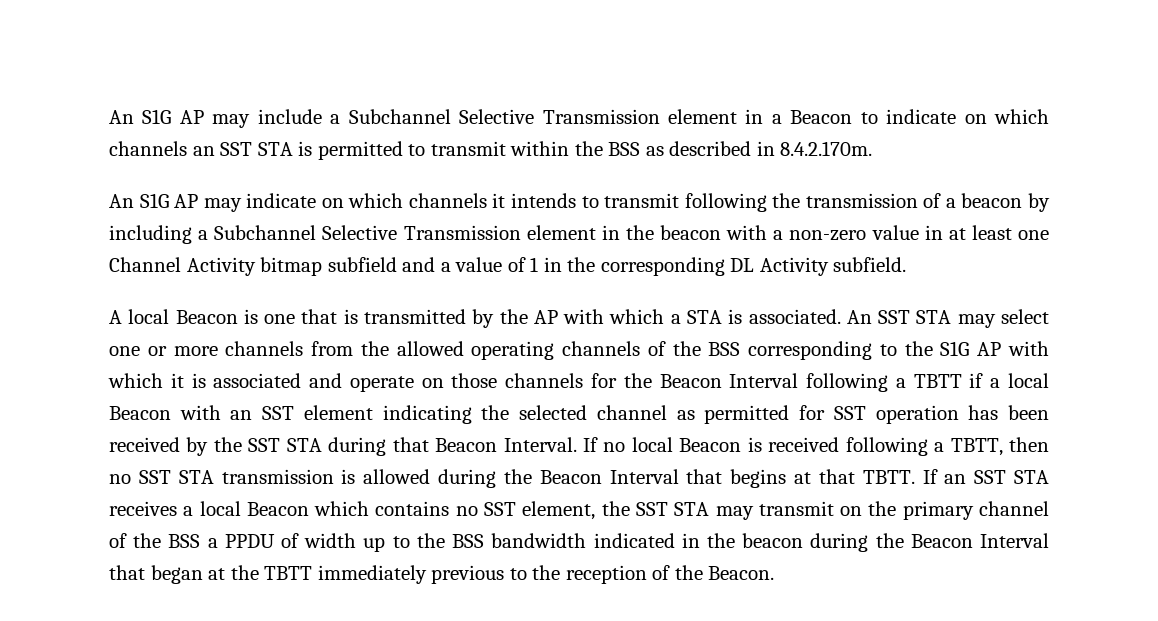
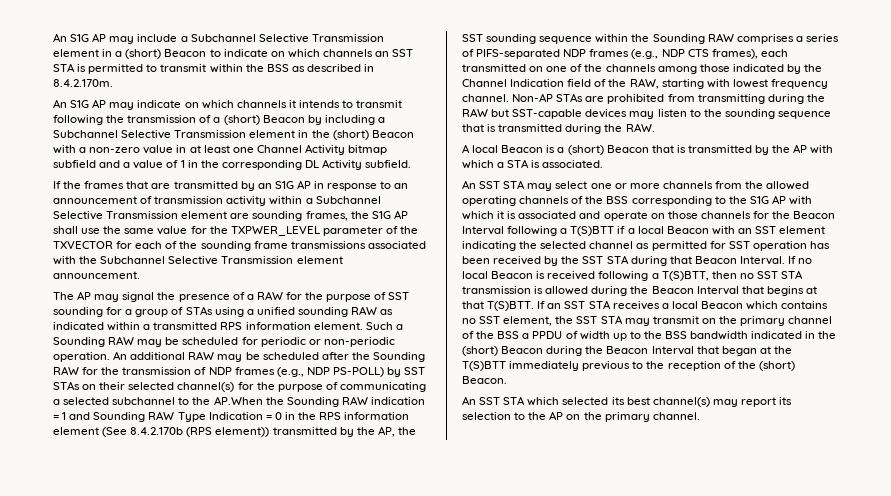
- An S1G AP may include a Subchannel Selective Transmission element in a Beacon to indicate on which channels an SST STA is permitted to transmit within the BSS as described in 8.4.2.170m.
+ An S1G AP may include a Subchannel Selective Transmission element in a (short) Beacon to indicate on which channels an SST STA is permitted to transmit within the BSS as described in 8.4.2.170m.
- An S1G AP may indicate on which channels it intends to transmit following the transmission of a beacon by including a Subchannel Selective Transmission element in the beacon with a non-zero value in at least one Channel Activity bitmap subfield and a value of 1 in the corresponding DL Activity subfield.
+ An S1G AP may indicate on which channels it intends to transmit following the transmission of a (short) Beacon by including a Subchannel Selective Transmission element in the (short) Beacon with a non-zero value in at least one Channel Activity bitmap subfield and a value of 1 in the corresponding DL Activity subfield.
+ If the frames that are transmitted by an S1G AP in response to an announcement of transmission activity within a Subchannel Selective Transmission element are sounding frames, the S1G AP shall use the same value for the TXPWER_LEVEL parameter of the TXVECTOR for each of the sounding frame transmissions associated with the Subchannel Selective Transmission element announcement.
+ The AP may signal the presence of a RAW for the purpose of SST sounding for a group of STAs using a unified sounding RAW as indicated within a transmitted RPS information element. Such a Sounding RAW may be scheduled for periodic or non-periodic operation. An additional RAW may be scheduled after the Sounding RAW for the transmission of NDP frames (e.g., NDP PS-POLL) by SST STAs on their selected channel(s) for the purpose of communicating a selected subchannel to the AP.When the Sounding RAW indication = 1 and Sounding RAW Type Indication = 0 in the RPS information element (See 8.4.2.170b (RPS element)) transmitted by the AP, the SST sounding sequence within the Sounding RAW comprises a series of PIFS-separated NDP frames (e.g., NDP CTS frames), each transmitted on one of the channels among those indicated by the Channel Indication field of the RAW, starting with lowest frequency channel. Non-AP STAs are prohibited from transmitting during the RAW but SST-capable devices may listen to the sounding sequence that is transmitted during the RAW.
- A local Beacon is one that is transmitted by the AP with which a STA is associated. An SST STA may select one or more channels from the allowed operating channels of the BSS corresponding to the S1G AP with which it is associated and operate on those channels for the Beacon Interval following a TBTT if a local Beacon with an SST element indicating the selected channel as permitted for SST operation has been received by the SST STA during that Beacon Interval.
+ A local Beacon is a (short) Beacon that is transmitted by the AP with which a STA is associated.
+ An SST STA may select one or more channels from the allowed operating channels of the BSS corresponding to the S1G AP with which it is associated and operate on those channels for the Beacon Interval following a T(S)BTT if a local Beacon with an SST element indicating the selected channel as permitted for SST operation has been received by the SST STA during that Beacon Interval.
- If no local Beacon is received following a TBTT, then no SST STA transmission is allowed during the Beacon Interval that begins at that TBTT.
+ If no local Beacon is received following a T(S)BTT, then no SST STA transmission is allowed during the Beacon Interval that begins at that T(S)BTT.
- If an SST STA receives a local Beacon which contains no SST element, the SST STA may transmit on the primary channel of the BSS a PPDU of width up to the BSS bandwidth indicated in the beacon during the Beacon Interval that began at the TBTT immediately previous to the reception of the Beacon.
+ If an SST STA receives a local Beacon which contains no SST element, the SST STA may transmit on the primary channel of the BSS a PPDU of width up to the BSS bandwidth indicated in the (short) Beacon during the Beacon Interval that began at the T(S)BTT immediately previous to the reception of the (short) Beacon.
+ An SST STA which selected its best channel(s) may report its selection to the AP on the primary channel.

